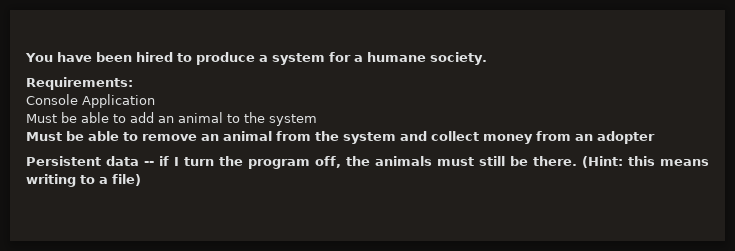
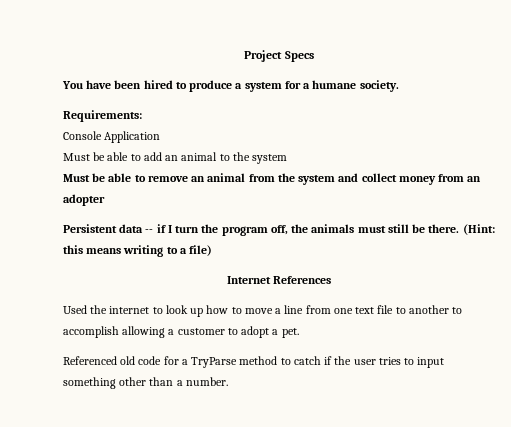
+ Project Specs
+ Internet References
+ Used the internet to look up how to move a line from one text file to another to accomplish allowing a customer to adopt a pet.
+ Referenced old code for a TryParse method to catch if the user tries to input something other than a number.

